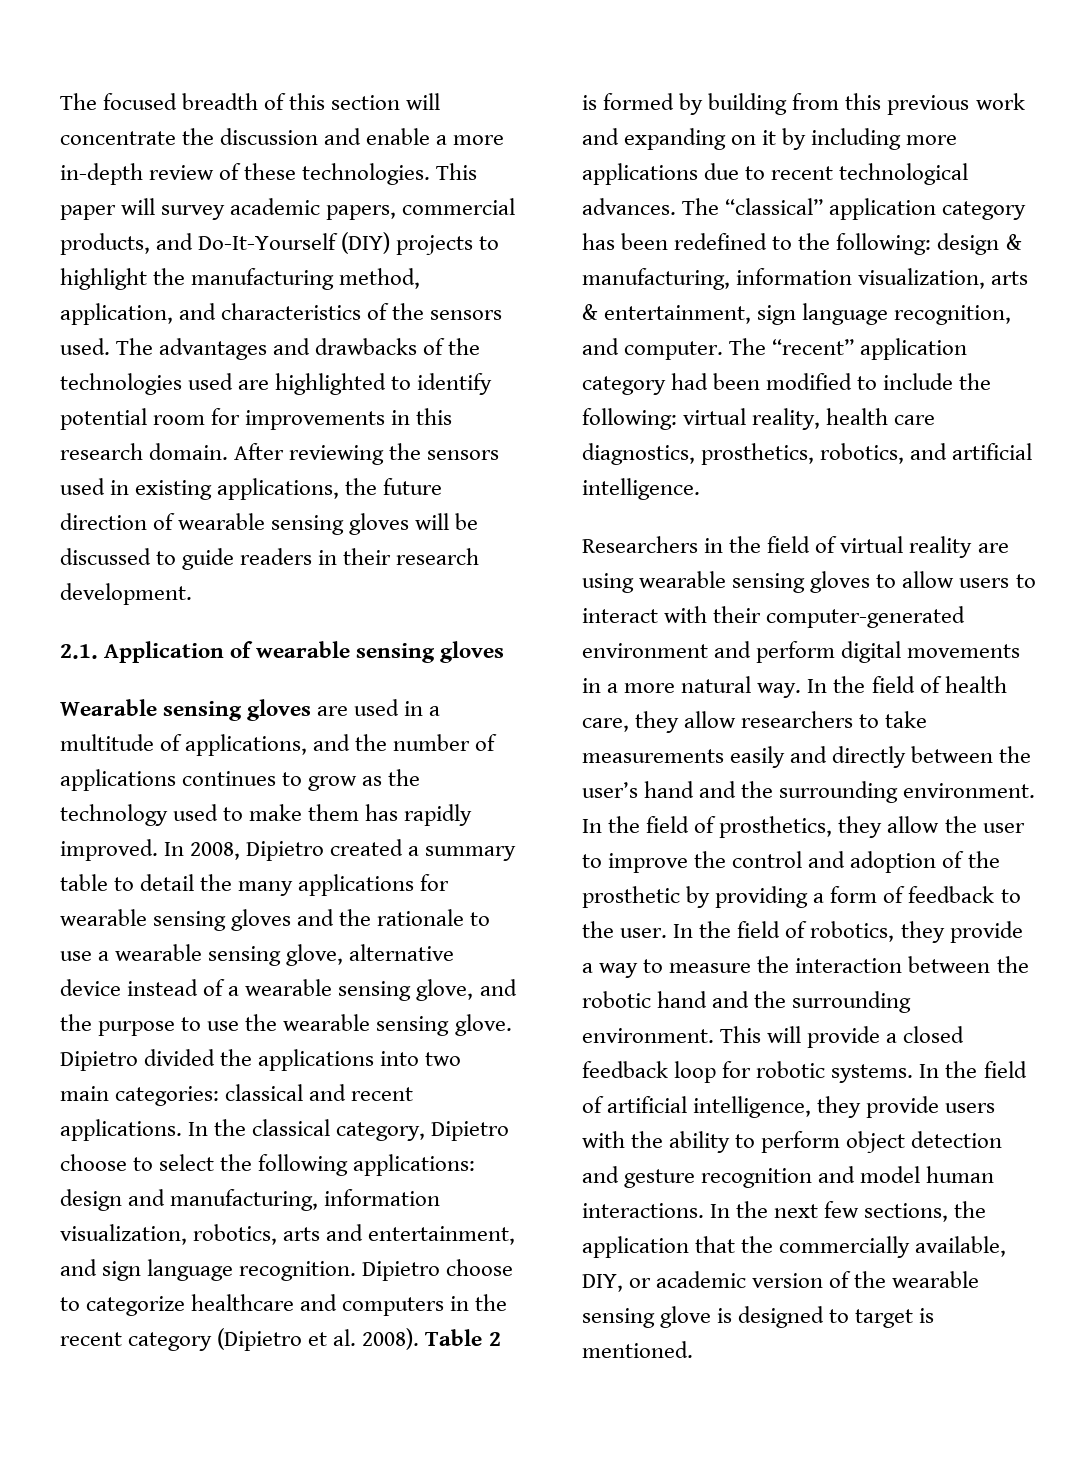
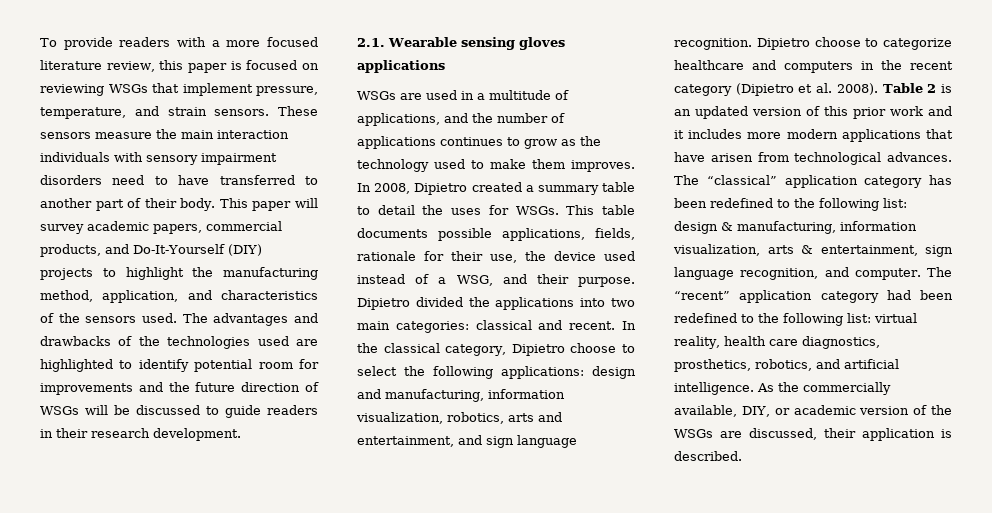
- The focused breadth of this section will concentrate the discussion and enable a more in-depth review of these technologies.
+ To provide readers with a more focused literature review, this paper is focused on reviewing WSGs that implement pressure, temperature, and strain sensors. These sensors measure the main interaction individuals with sensory impairment disorders need to have transferred to another part of their body.
- The advantages and drawbacks of the technologies used are highlighted to identify potential room for improvements in this research domain. After reviewing the sensors used in existing applications, the future direction of wearable sensing gloves will be discussed to guide readers in their research development.
+ The advantages and drawbacks of the technologies used are highlighted to identify potential room for improvements and the future direction of WSGs will be discussed to guide readers in their research development.
- 2.1. Application of wearable sensing gloves
- Wearable sensing gloves are used in a multitude of applications, and the number of applications continues to grow as the technology used to make them has rapidly improved.
+ 2.1. Wearable sensing gloves applications
+ WSGs are used in a multitude of applications, and the number of applications continues to grow as the technology used to make them improves.
- In 2008, Dipietro created a summary table to detail the many applications for wearable sensing gloves and the rationale to use a wearable sensing glove, alternative device instead of a wearable sensing glove, and the purpose to use the wearable sensing glove.
+ In 2008, Dipietro created a summary table to detail the uses for WSGs. This table documents possible applications, fields, rationale for their use, the device used instead of a WSG, and their purpose.
- Dipietro divided the applications into two main categories: classical and recent applications.
+ Dipietro divided the applications into two main categories: classical and recent.
- Table 2 is formed by building from this previous work and expanding on it by including more applications due to recent technological advances.
+ Table 2 is an updated version of this prior work and it includes more modern applications that have arisen from technological advances.
- The “classical” application category has been redefined to the following: design & manufacturing, information visualization, arts & entertainment, sign language recognition, and computer.
+ The “classical” application category has been redefined to the following list: design & manufacturing, information visualization, arts & entertainment, sign language recognition, and computer.
- The “recent” application category had been modified to include the following: virtual reality, health care diagnostics, prosthetics, robotics, and artificial intelligence.
- Researchers in the field of virtual reality are using wearable sensing gloves to allow users to interact with their computer-generated environment and perform digital movements in a more natural way. In the field of health care, they allow researchers to take measurements easily and directly between the user’s hand and the surrounding environment. In the field of prosthetics, they allow the user to improve the control and adoption of the prosthetic by providing a form of feedback to the user. In the field of robotics, they provide a way to measure the interaction between the robotic hand and the surrounding environment. This will provide a closed feedback loop for robotic systems. In the field of artificial intelligence, they provide users with the ability to perform object detection and gesture recognition and model human interactions. In the next few sections, the application that the commercially available, DIY, or academic version of the wearable sensing glove is designed to target is mentioned.
+ The “recent” application category had been redefined to the following list: virtual reality, health care diagnostics, prosthetics, robotics, and artificial intelligence. As the commercially available, DIY, or academic version of the WSGs are discussed, their application is described.

